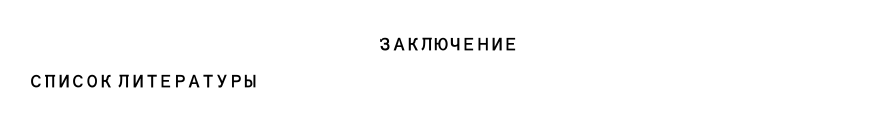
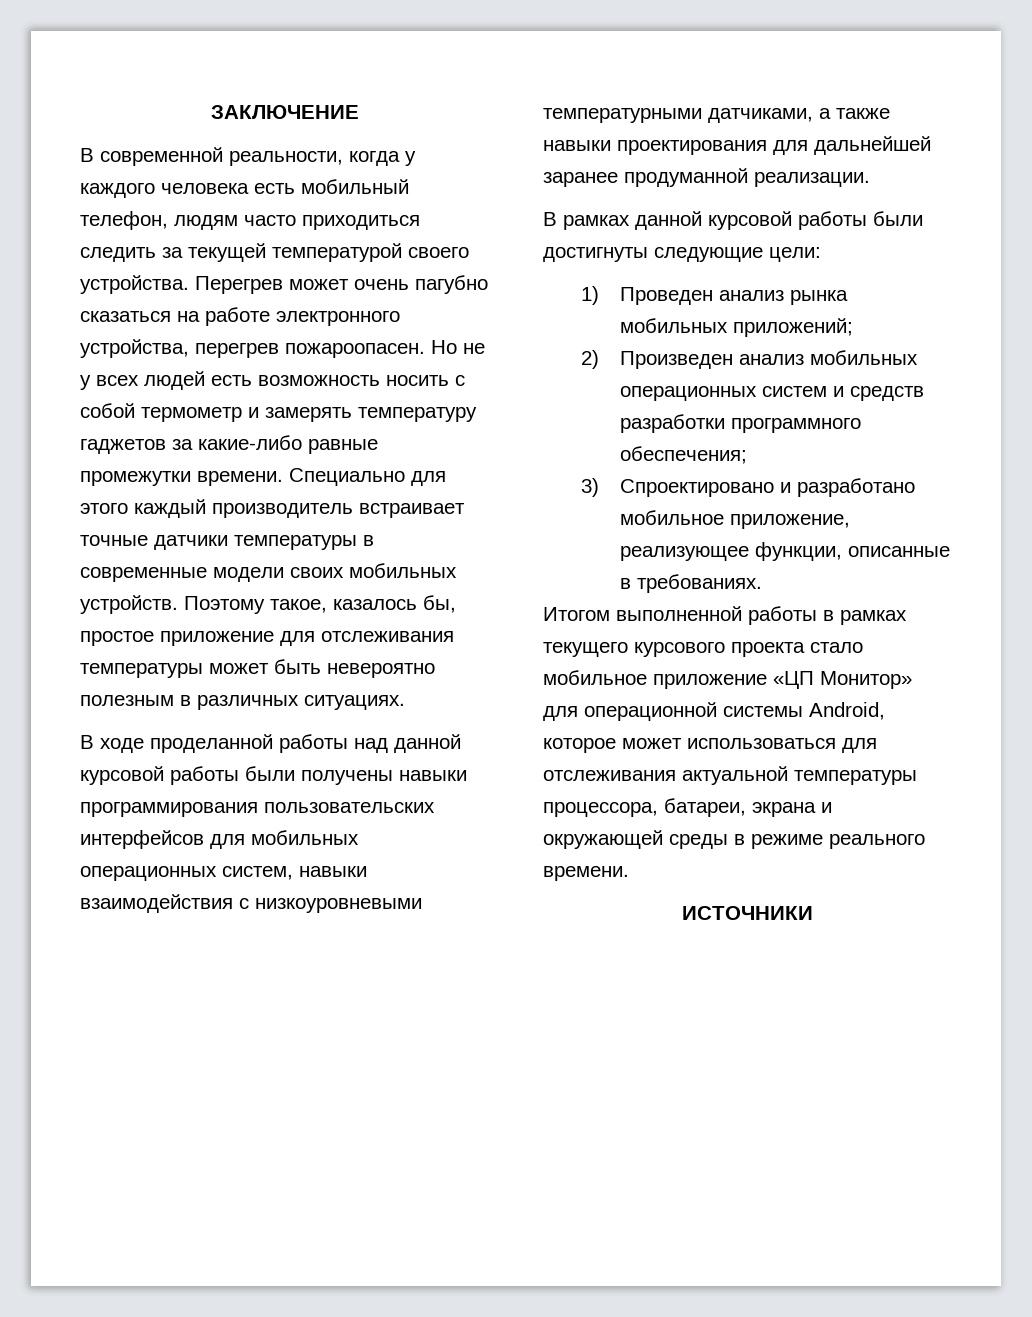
- СПИСОК ЛИТЕРАТУРЫ
+ В современной реальности, когда у каждого человека есть мобильный телефон, людям часто приходиться следить за текущей температурой своего устройства. Перегрев может очень пагубно сказаться на работе электронного устройства, перегрев пожароопасен. Но не у всех людей есть возможность носить с собой термометр и замерять температуру гаджетов за какие-либо равные промежутки времени. Специально для этого каждый производитель встраивает точные датчики температуры в современные модели своих мобильных устройств. Поэтому такое, казалось бы, простое приложение для отслеживания температуры может быть невероятно полезным в различных ситуациях.
+ В ходе проделанной работы над данной курсовой работы были получены навыки программирования пользовательских интерфейсов для мобильных операционных систем, навыки взаимодействия с низкоуровневыми температурными датчиками, а также навыки проектирования для дальнейшей заранее продуманной реализации.
+ В рамках данной курсовой работы были достигнуты следующие цели:
+ 1) Проведен анализ рынка мобильных приложений;
+ 2) Произведен анализ мобильных операционных систем и средств разработки программного обеспечения;
+ 3) Спроектировано и разработано мобильное приложение, реализующее функции, описанные в требованиях.
+ Итогом выполненной работы в рамках текущего курсового проекта стало мобильное приложение «ЦП Монитор» для операционной системы Android, которое может использоваться для отслеживания актуальной температуры процессора, батареи, экрана и окружающей среды в режиме реального времени.
+ ИСТОЧНИКИ

